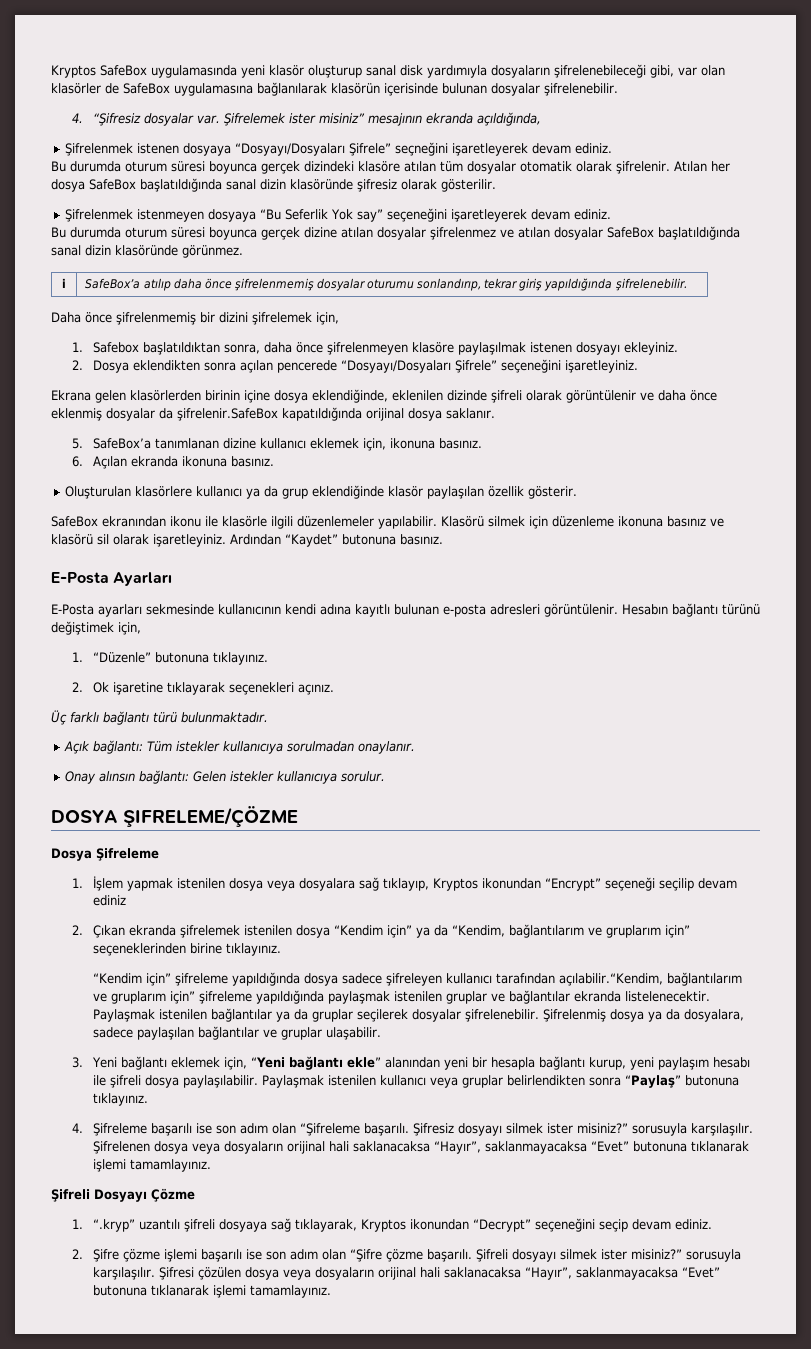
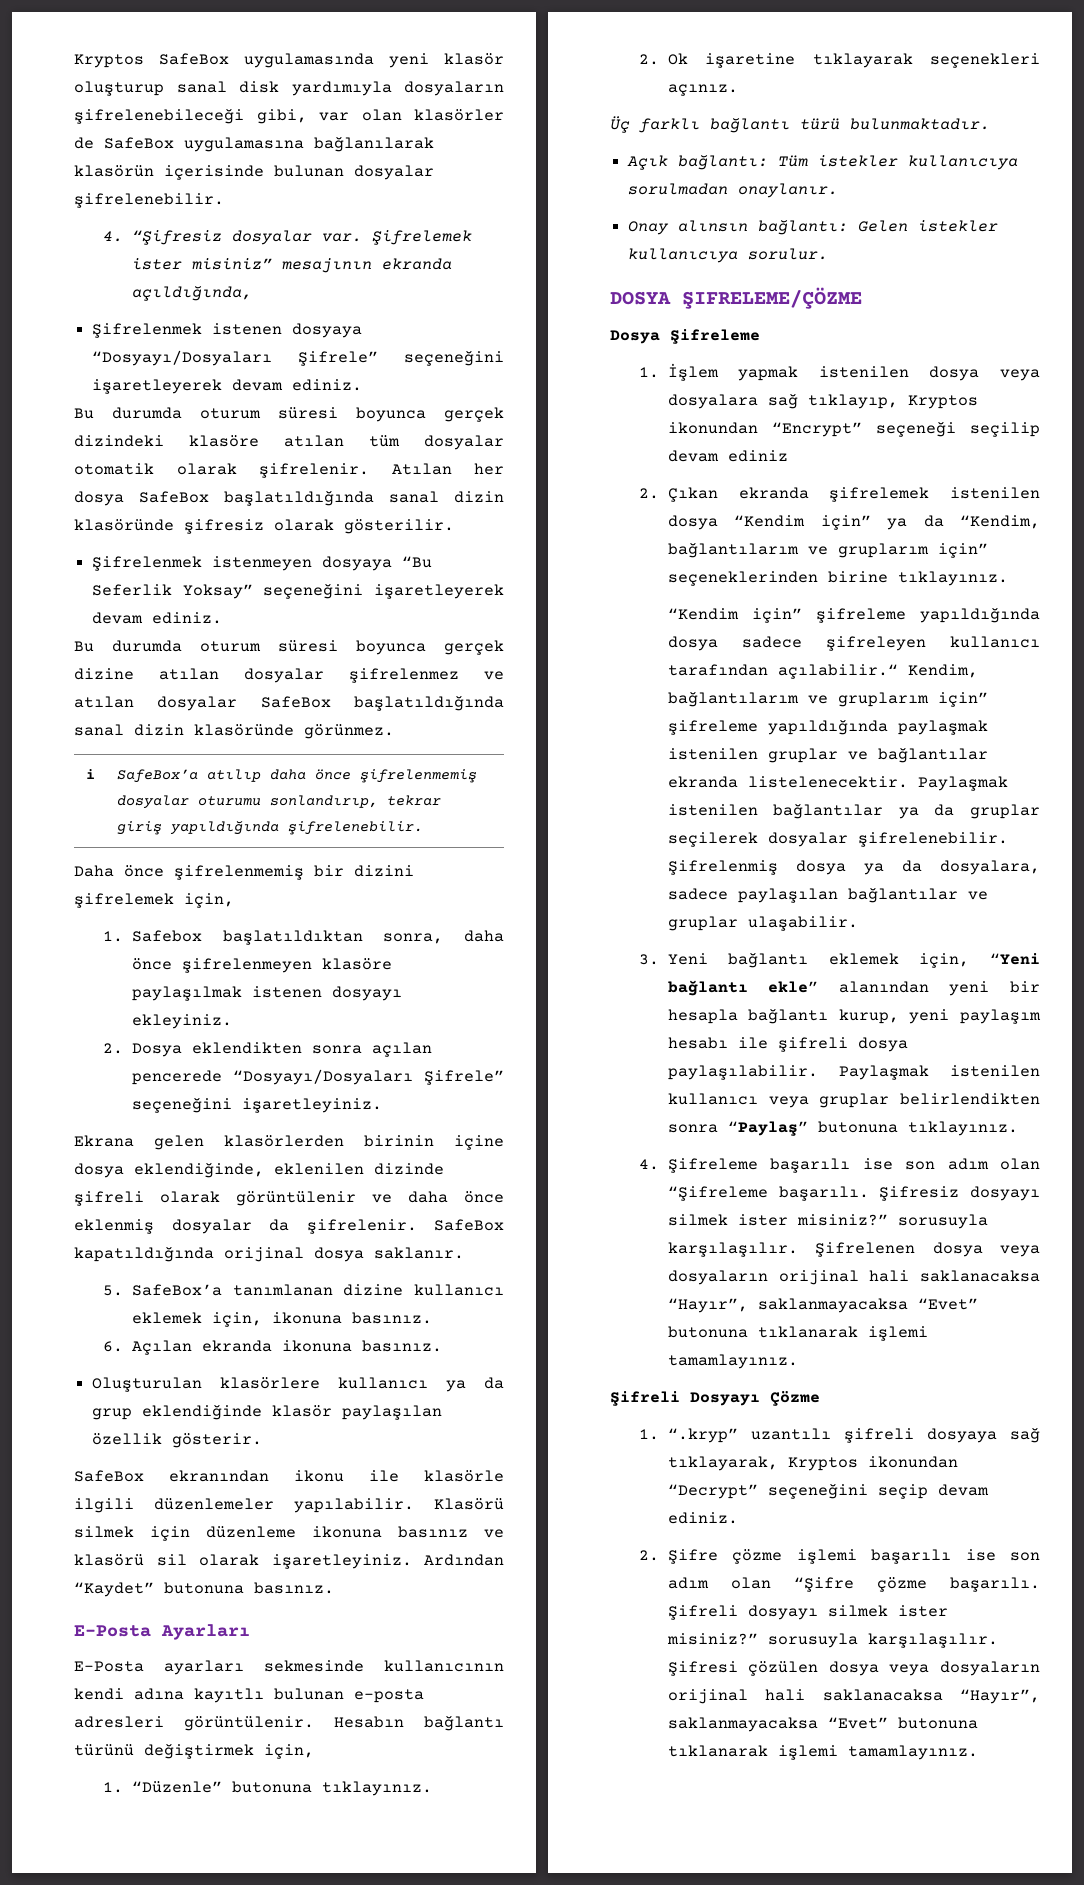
- Şifrelenmek istenen dosyaya “Dosyayı/Dosyaları Şifrele” seçneğini işaretleyerek devam ediniz.
+ Şifrelenmek istenen dosyaya “Dosyayı/Dosyaları Şifrele” seçeneğini işaretleyerek devam ediniz.
- Şifrelenmek istenmeyen dosyaya “Bu Seferlik Yok say” seçeneğini işaretleyerek devam ediniz.
+ Şifrelenmek istenmeyen dosyaya “Bu Seferlik Yoksay” seçeneğini işaretleyerek devam ediniz.
- Ekrana gelen klasörlerden birinin içine dosya eklendiğinde, eklenilen dizinde şifreli olarak görüntülenir ve daha önce eklenmiş dosyalar da şifrelenir.SafeBox kapatıldığında orijinal dosya saklanır.
+ Ekrana gelen klasörlerden birinin içine dosya eklendiğinde, eklenilen dizinde şifreli olarak görüntülenir ve daha önce eklenmiş dosyalar da şifrelenir. SafeBox kapatıldığında orijinal dosya saklanır.
- Hesabın bağlantı türünü değiştimek için,
+ Hesabın bağlantı türünü değiştirmek için,
- “Kendim için” şifreleme yapıldığında dosya sadece şifreleyen kullanıcı tarafından açılabilir.“Kendim, bağlantılarım ve gruplarım için” şifreleme yapıldığında paylaşmak istenilen gruplar ve bağlantılar ekranda listelenecektir.
+ “Kendim için” şifreleme yapıldığında dosya sadece şifreleyen kullanıcı tarafından açılabilir.“ Kendim, bağlantılarım ve gruplarım için” şifreleme yapıldığında paylaşmak istenilen gruplar ve bağlantılar ekranda listelenecektir.

